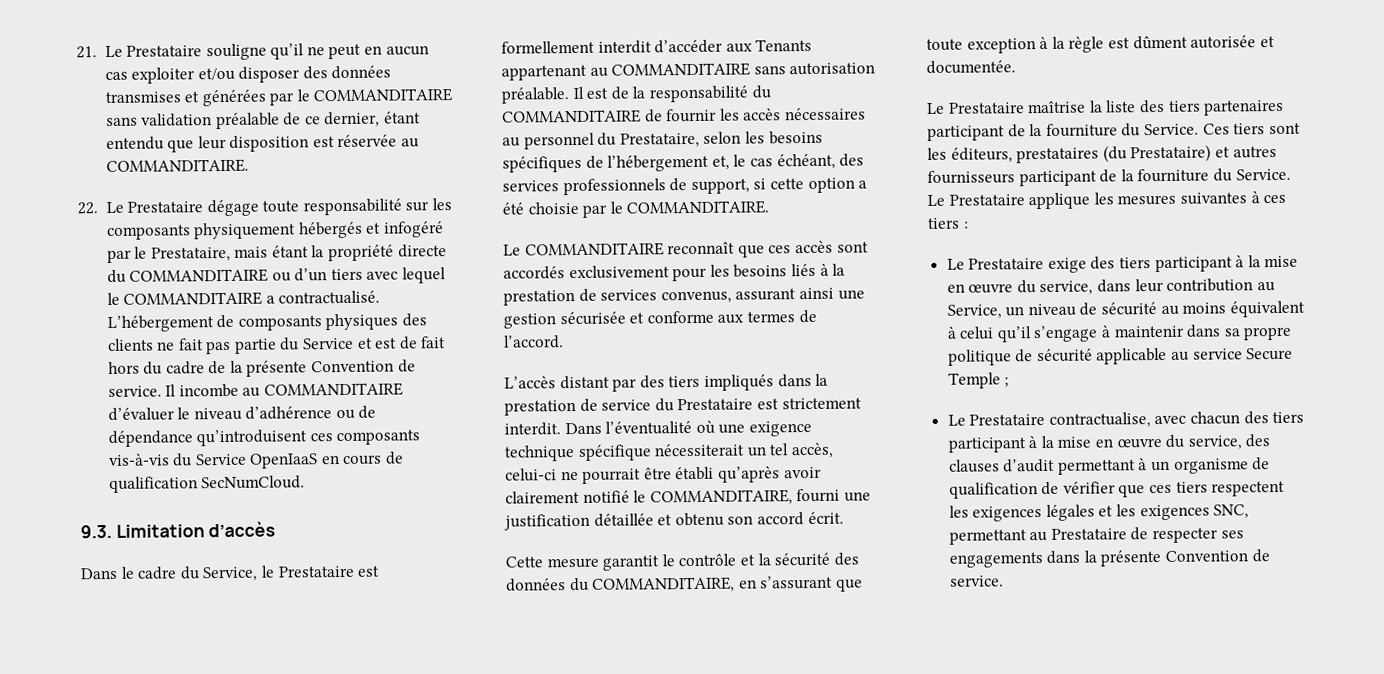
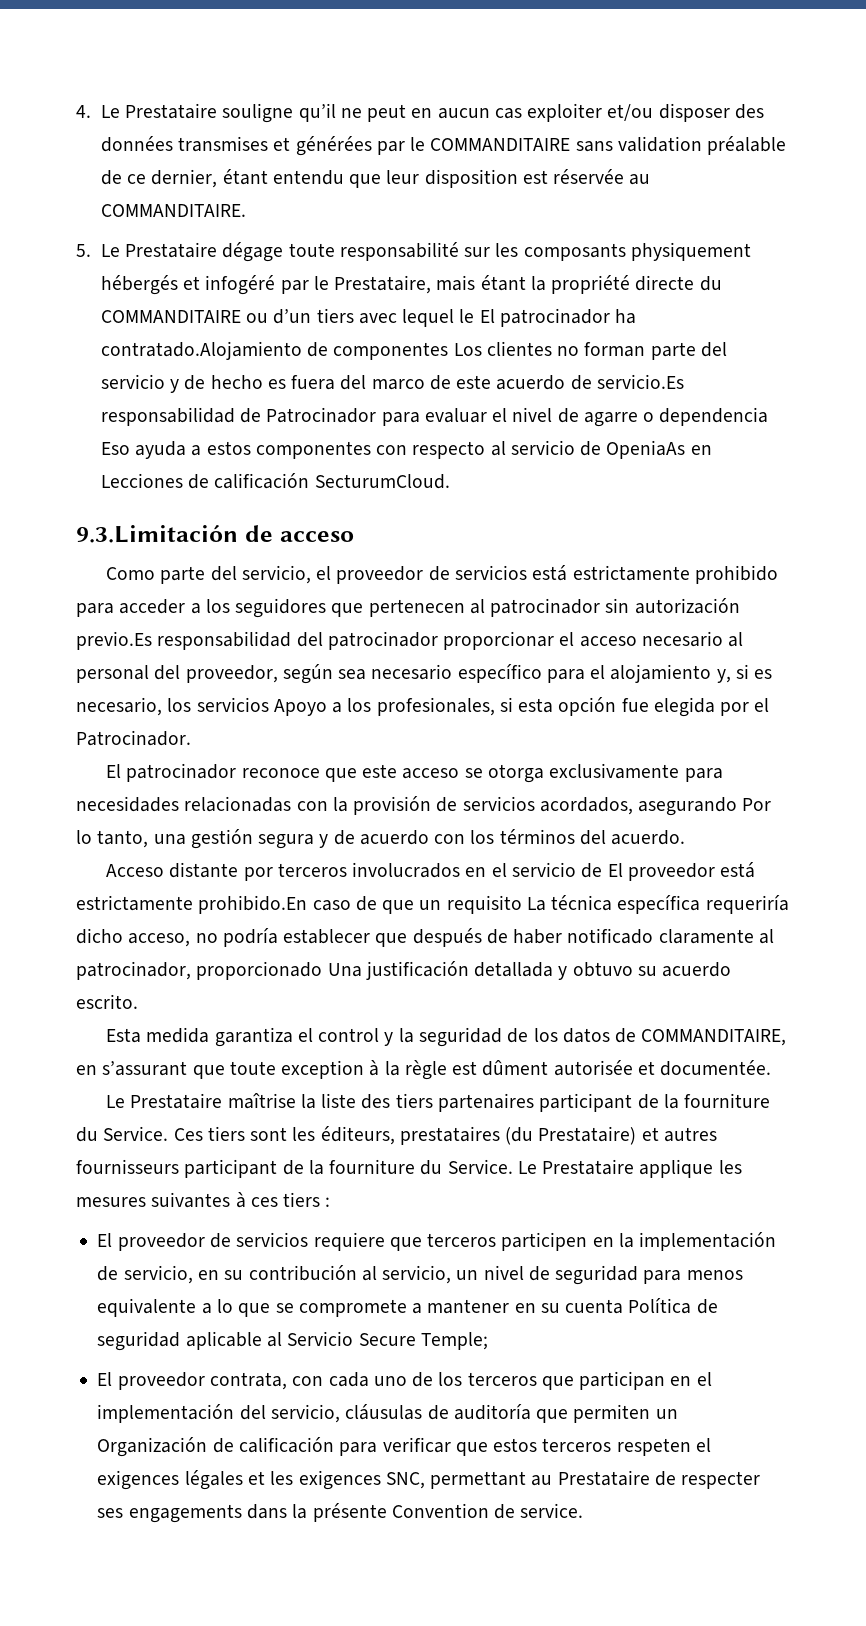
- 21. Le Prestataire souligne qu’il ne peut en aucun cas exploiter et/ou disposer des données transmises et générées par le COMMANDITAIRE sans validation préalable de ce dernier, étant entendu que leur disposition est réservée au COMMANDITAIRE.
+ 4. Le Prestataire souligne qu’il ne peut en aucun cas exploiter et/ou disposer des données transmises et générées par le COMMANDITAIRE sans validation préalable de ce dernier, étant entendu que leur disposition est réservée au COMMANDITAIRE.
- 22. Le Prestataire dégage toute responsabilité sur les composants physiquement hébergés et infogéré par le Prestataire, mais étant la propriété directe du COMMANDITAIRE ou d’un tiers avec lequel le COMMANDITAIRE a contractualisé. L’hébergement de composants physiques des clients ne fait pas partie du Service et est de fait hors du cadre de la présente Convention de service. Il incombe au COMMANDITAIRE d’évaluer le niveau d’adhérence ou de dépendance qu’introduisent ces composants vis-à-vis du Service OpenIaaS en cours de qualification SecNumCloud.
- 9.3. Limitation d’accès
- Dans le cadre du Service, le Prestataire est formellement interdit d’accéder aux Tenants appartenant au COMMANDITAIRE sans autorisation préalable. Il est de la responsabilité du COMMANDITAIRE de fournir les accès nécessaires au personnel du Prestataire, selon les besoins spécifiques de l’hébergement et, le cas échéant, des services professionnels de support, si cette option a été choisie par le COMMANDITAIRE.
- Le COMMANDITAIRE reconnaît que ces accès sont accordés exclusivement pour les besoins liés à la prestation de services convenus, assurant ainsi une gestion sécurisée et conforme aux termes de l’accord.
- L’accès distant par des tiers impliqués dans la prestation de service du Prestataire est strictement interdit. Dans l’éventualité où une exigence technique spécifique nécessiterait un tel accès, celui-ci ne pourrait être établi qu’après avoir clairement notifié le COMMANDITAIRE, fourni une justification détaillée et obtenu son accord écrit.
- Cette mesure garantit le contrôle et la sécurité des données du COMMANDITAIRE, en s’assurant que toute exception à la règle est dûment autorisée et documentée.
+ 5. Le Prestataire dégage toute responsabilité sur les composants physiquement hébergés et infogéré par le Prestataire, mais étant la propriété directe du COMMANDITAIRE ou d’un tiers avec lequel le El patrocinador ha contratado.Alojamiento de componentes Los clientes no forman parte del servicio y de hecho es fuera del marco de este acuerdo de servicio.Es responsabilidad de Patrocinador para evaluar el nivel de agarre o dependencia Eso ayuda a estos componentes con respecto al servicio de OpeniaAs en Lecciones de calificación SecturumCloud.
+ 9.3.Limitación de acceso
+ Como parte del servicio, el proveedor de servicios está estrictamente prohibido para acceder a los seguidores que pertenecen al patrocinador sin autorización previo.Es responsabilidad del patrocinador proporcionar el acceso necesario al personal del proveedor, según sea necesario específico para el alojamiento y, si es necesario, los servicios Apoyo a los profesionales, si esta opción fue elegida por el Patrocinador.
+ El patrocinador reconoce que este acceso se otorga exclusivamente para necesidades relacionadas con la provisión de servicios acordados, asegurando Por lo tanto, una gestión segura y de acuerdo con los términos del acuerdo.
+ Acceso distante por terceros involucrados en el servicio de El proveedor está estrictamente prohibido.En caso de que un requisito La técnica específica requeriría dicho acceso, no podría establecer que después de haber notificado claramente al patrocinador, proporcionado Una justificación detallada y obtuvo su acuerdo escrito.
+ Esta medida garantiza el control y la seguridad de los datos de COMMANDITAIRE, en s’assurant que toute exception à la règle est dûment autorisée et documentée.
- Le Prestataire exige des tiers participant à la mise en œuvre du service, dans leur contribution au Service, un niveau de sécurité au moins équivalent à celui qu’il s’engage à maintenir dans sa propre politique de sécurité applicable au service Secure Temple ;
- Le Prestataire contractualise, avec chacun des tiers participant à la mise en œuvre du service, des clauses d’audit permettant à un organisme de qualification de vérifier que ces tiers respectent les exigences légales et les exigences SNC, permettant au Prestataire de respecter ses engagements dans la présente Convention de service.
+ El proveedor de servicios requiere que terceros participen en la implementación de servicio, en su contribución al servicio, un nivel de seguridad para menos equivalente a lo que se compromete a mantener en su cuenta Política de seguridad aplicable al Servicio Secure Temple;
+ El proveedor contrata, con cada uno de los terceros que participan en el implementación del servicio, cláusulas de auditoría que permiten un Organización de calificación para verificar que estos terceros respeten el exigences légales et les exigences SNC, permettant au Prestataire de respecter ses engagements dans la présente Convention de service.

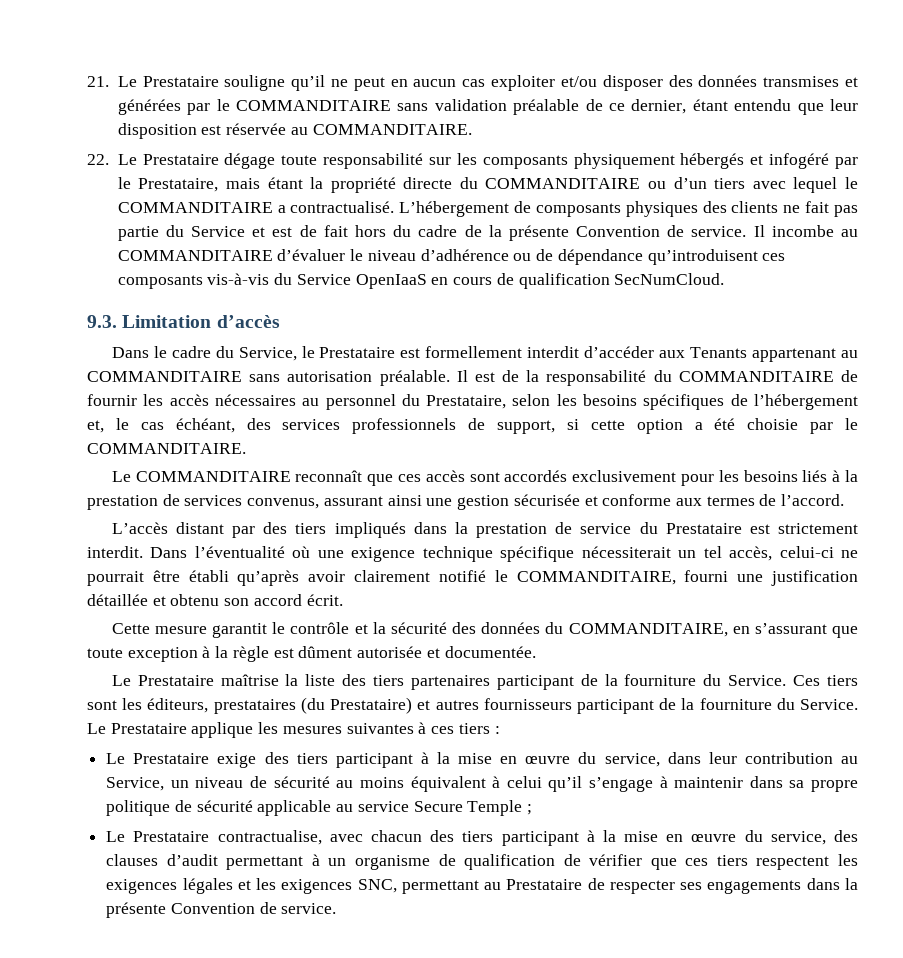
- 4. Le Prestataire souligne qu’il ne peut en aucun cas exploiter et/ou disposer des données transmises et générées par le COMMANDITAIRE sans validation préalable de ce dernier, étant entendu que leur disposition est réservée au COMMANDITAIRE.
+ 21. Le Prestataire souligne qu’il ne peut en aucun cas exploiter et/ou disposer des données transmises et générées par le COMMANDITAIRE sans validation préalable de ce dernier, étant entendu que leur disposition est réservée au COMMANDITAIRE.
- 5. Le Prestataire dégage toute responsabilité sur les composants physiquement hébergés et infogéré par le Prestataire, mais étant la propriété directe du COMMANDITAIRE ou d’un tiers avec lequel le El patrocinador ha contratado.Alojamiento de componentes Los clientes no forman parte del servicio y de hecho es fuera del marco de este acuerdo de servicio.Es responsabilidad de Patrocinador para evaluar el nivel de agarre o dependencia Eso ayuda a estos componentes con respecto al servicio de OpeniaAs en Lecciones de calificación SecturumCloud.
- 9.3.Limitación de acceso
- Como parte del servicio, el proveedor de servicios está estrictamente prohibido para acceder a los seguidores que pertenecen al patrocinador sin autorización previo.Es responsabilidad del patrocinador proporcionar el acceso necesario al personal del proveedor, según sea necesario específico para el alojamiento y, si es necesario, los servicios Apoyo a los profesionales, si esta opción fue elegida por el Patrocinador.
- El patrocinador reconoce que este acceso se otorga exclusivamente para necesidades relacionadas con la provisión de servicios acordados, asegurando Por lo tanto, una gestión segura y de acuerdo con los términos del acuerdo.
- Acceso distante por terceros involucrados en el servicio de El proveedor está estrictamente prohibido.En caso de que un requisito La técnica específica requeriría dicho acceso, no podría establecer que después de haber notificado claramente al patrocinador, proporcionado Una justificación detallada y obtuvo su acuerdo escrito.
- Esta medida garantiza el control y la seguridad de los datos de COMMANDITAIRE, en s’assurant que toute exception à la règle est dûment autorisée et documentée.
+ 22. Le Prestataire dégage toute responsabilité sur les composants physiquement hébergés et infogéré par le Prestataire, mais étant la propriété directe du COMMANDITAIRE ou d’un tiers avec lequel le COMMANDITAIRE a contractualisé. L’hébergement de composants physiques des clients ne fait pas partie du Service et est de fait hors du cadre de la présente Convention de service. Il incombe au COMMANDITAIRE d’évaluer le niveau d’adhérence ou de dépendance qu’introduisent ces composants vis-à-vis du Service OpenIaaS en cours de qualification SecNumCloud.
+ 9.3. Limitation d’accès
+ Dans le cadre du Service, le Prestataire est formellement interdit d’accéder aux Tenants appartenant au COMMANDITAIRE sans autorisation préalable. Il est de la responsabilité du COMMANDITAIRE de fournir les accès nécessaires au personnel du Prestataire, selon les besoins spécifiques de l’hébergement et, le cas échéant, des services professionnels de support, si cette option a été choisie par le COMMANDITAIRE.
+ Le COMMANDITAIRE reconnaît que ces accès sont accordés exclusivement pour les besoins liés à la prestation de services convenus, assurant ainsi une gestion sécurisée et conforme aux termes de l’accord.
+ L’accès distant par des tiers impliqués dans la prestation de service du Prestataire est strictement interdit. Dans l’éventualité où une exigence technique spécifique nécessiterait un tel accès, celui-ci ne pourrait être établi qu’après avoir clairement notifié le COMMANDITAIRE, fourni une justification détaillée et obtenu son accord écrit.
+ Cette mesure garantit le contrôle et la sécurité des données du COMMANDITAIRE, en s’assurant que toute exception à la règle est dûment autorisée et documentée.
- El proveedor de servicios requiere que terceros participen en la implementación de servicio, en su contribución al servicio, un nivel de seguridad para menos equivalente a lo que se compromete a mantener en su cuenta Política de seguridad aplicable al Servicio Secure Temple;
- El proveedor contrata, con cada uno de los terceros que participan en el implementación del servicio, cláusulas de auditoría que permiten un Organización de calificación para verificar que estos terceros respeten el exigences légales et les exigences SNC, permettant au Prestataire de respecter ses engagements dans la présente Convention de service.
+ Le Prestataire exige des tiers participant à la mise en œuvre du service, dans leur contribution au Service, un niveau de sécurité au moins équivalent à celui qu’il s’engage à maintenir dans sa propre politique de sécurité applicable au service Secure Temple ;
+ Le Prestataire contractualise, avec chacun des tiers participant à la mise en œuvre du service, des clauses d’audit permettant à un organisme de qualification de vérifier que ces tiers respectent les exigences légales et les exigences SNC, permettant au Prestataire de respecter ses engagements dans la présente Convention de service.

